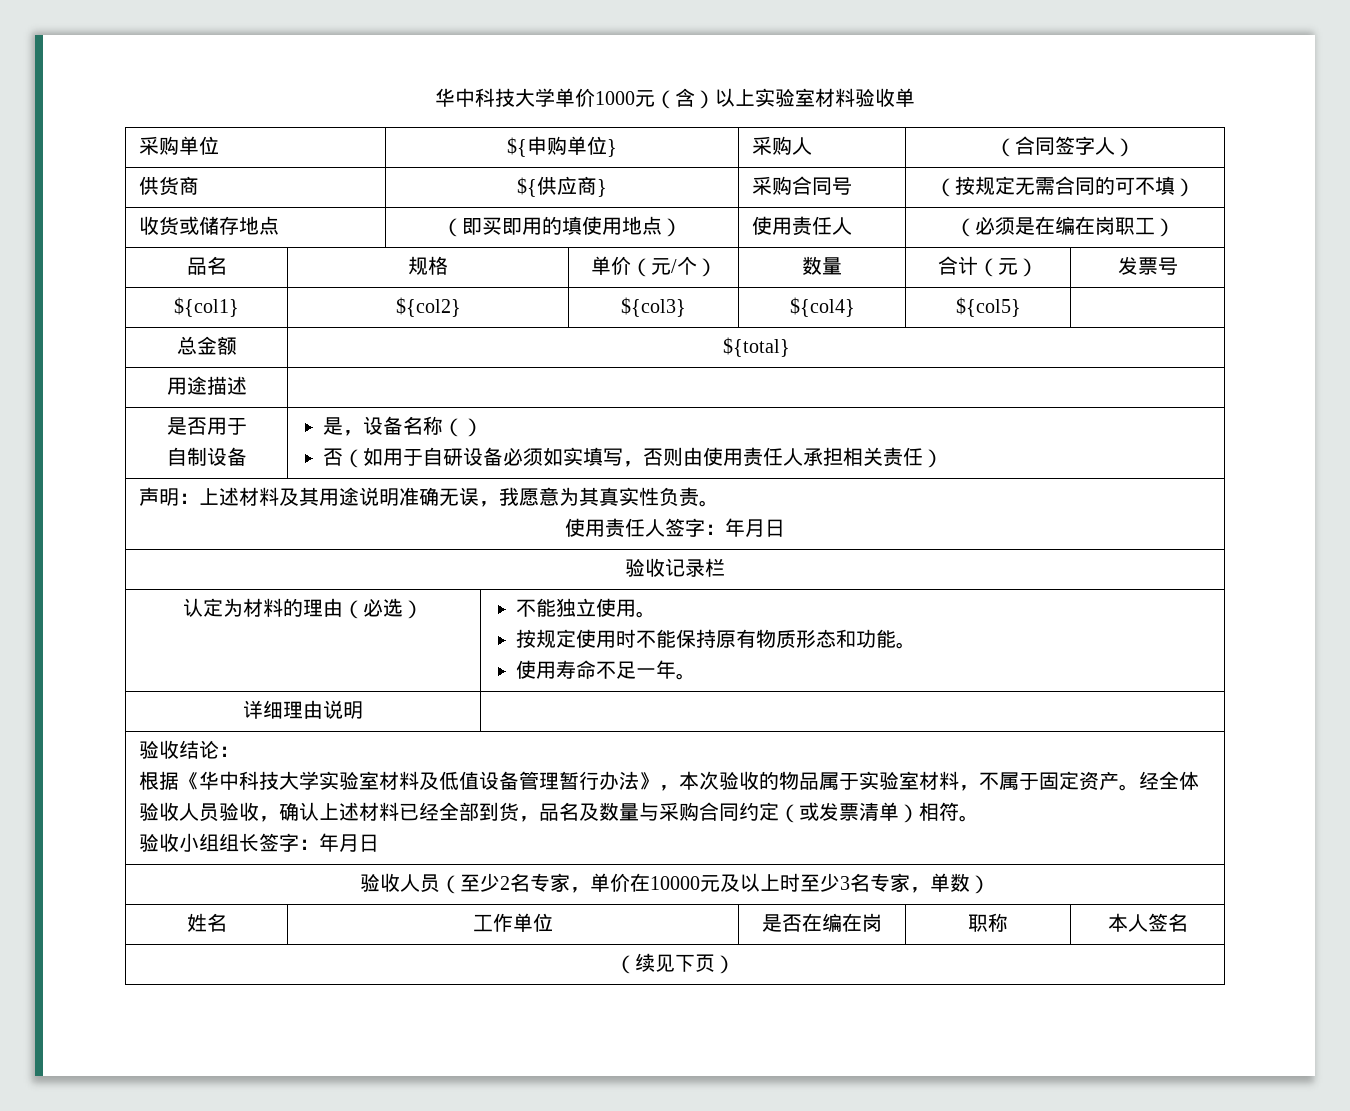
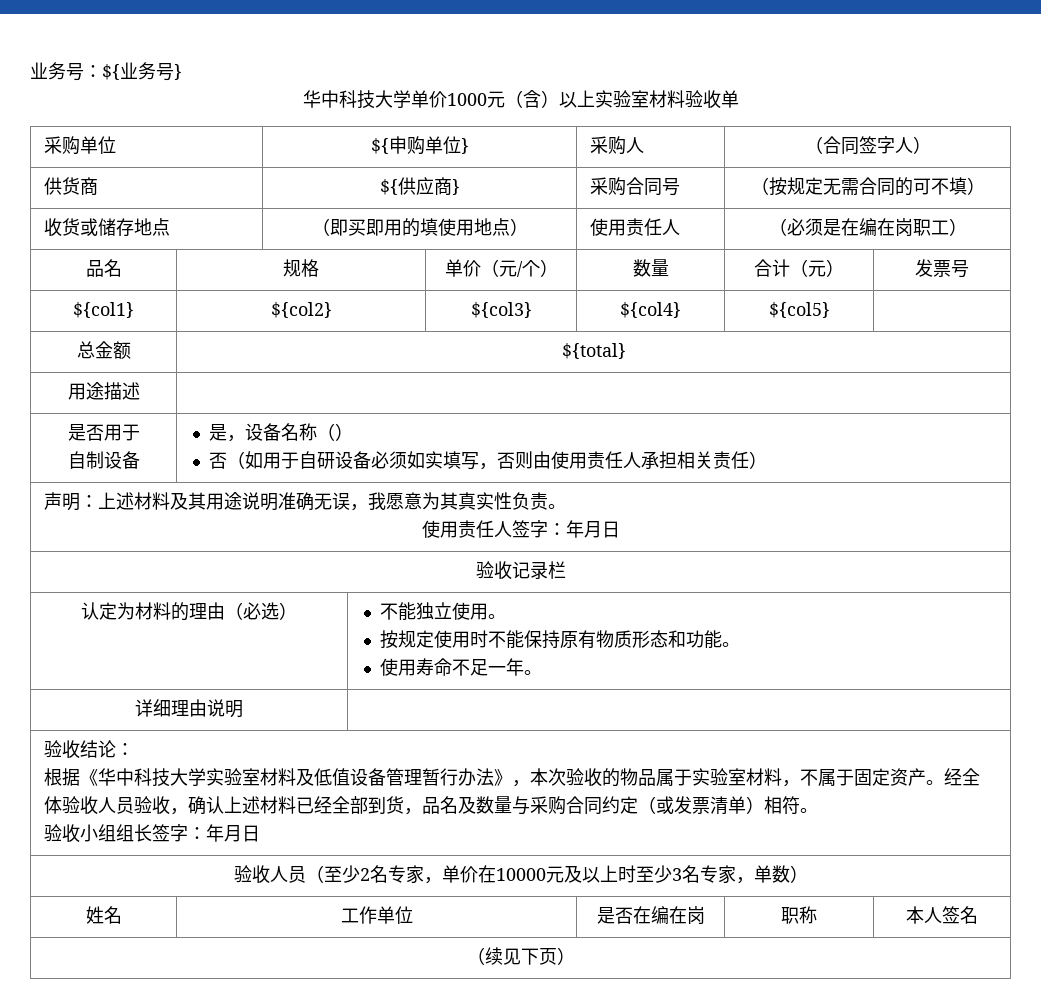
+ 业务号：${业务号}

